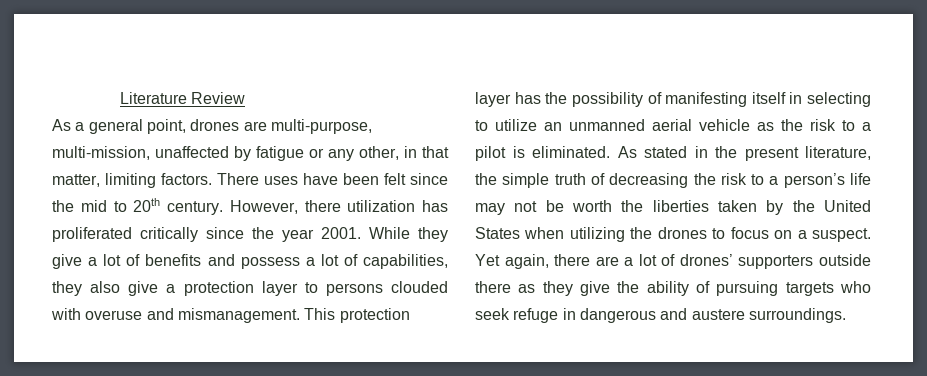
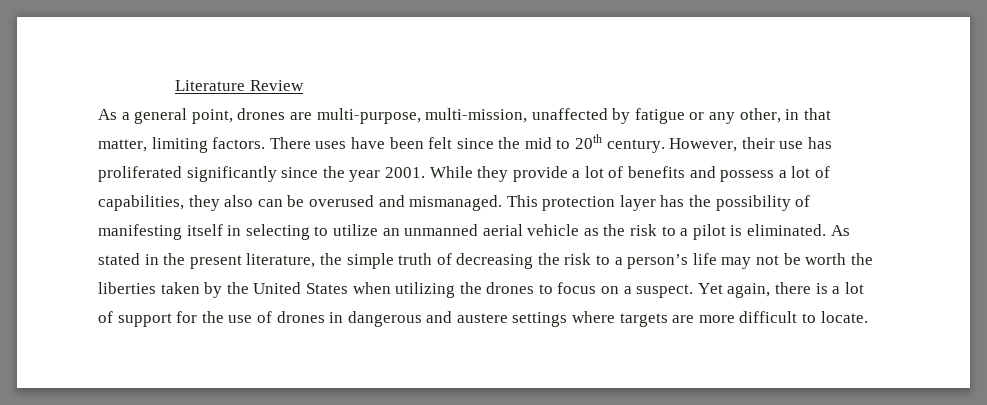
- However, there utilization has proliferated critically since the year 2001.
+ However, their use has proliferated significantly since the year 2001.
- While they give a lot of benefits and possess a lot of capabilities, they also give a protection layer to persons clouded with overuse and mismanagement.
+ While they provide a lot of benefits and possess a lot of capabilities, they also can be overused and mismanaged.
- Yet again, there are a lot of drones’ supporters outside there as they give the ability of pursuing targets who seek refuge in dangerous and austere surroundings.
+ Yet again, there is a lot of support for the use of drones in dangerous and austere settings where targets are more difficult to locate.

